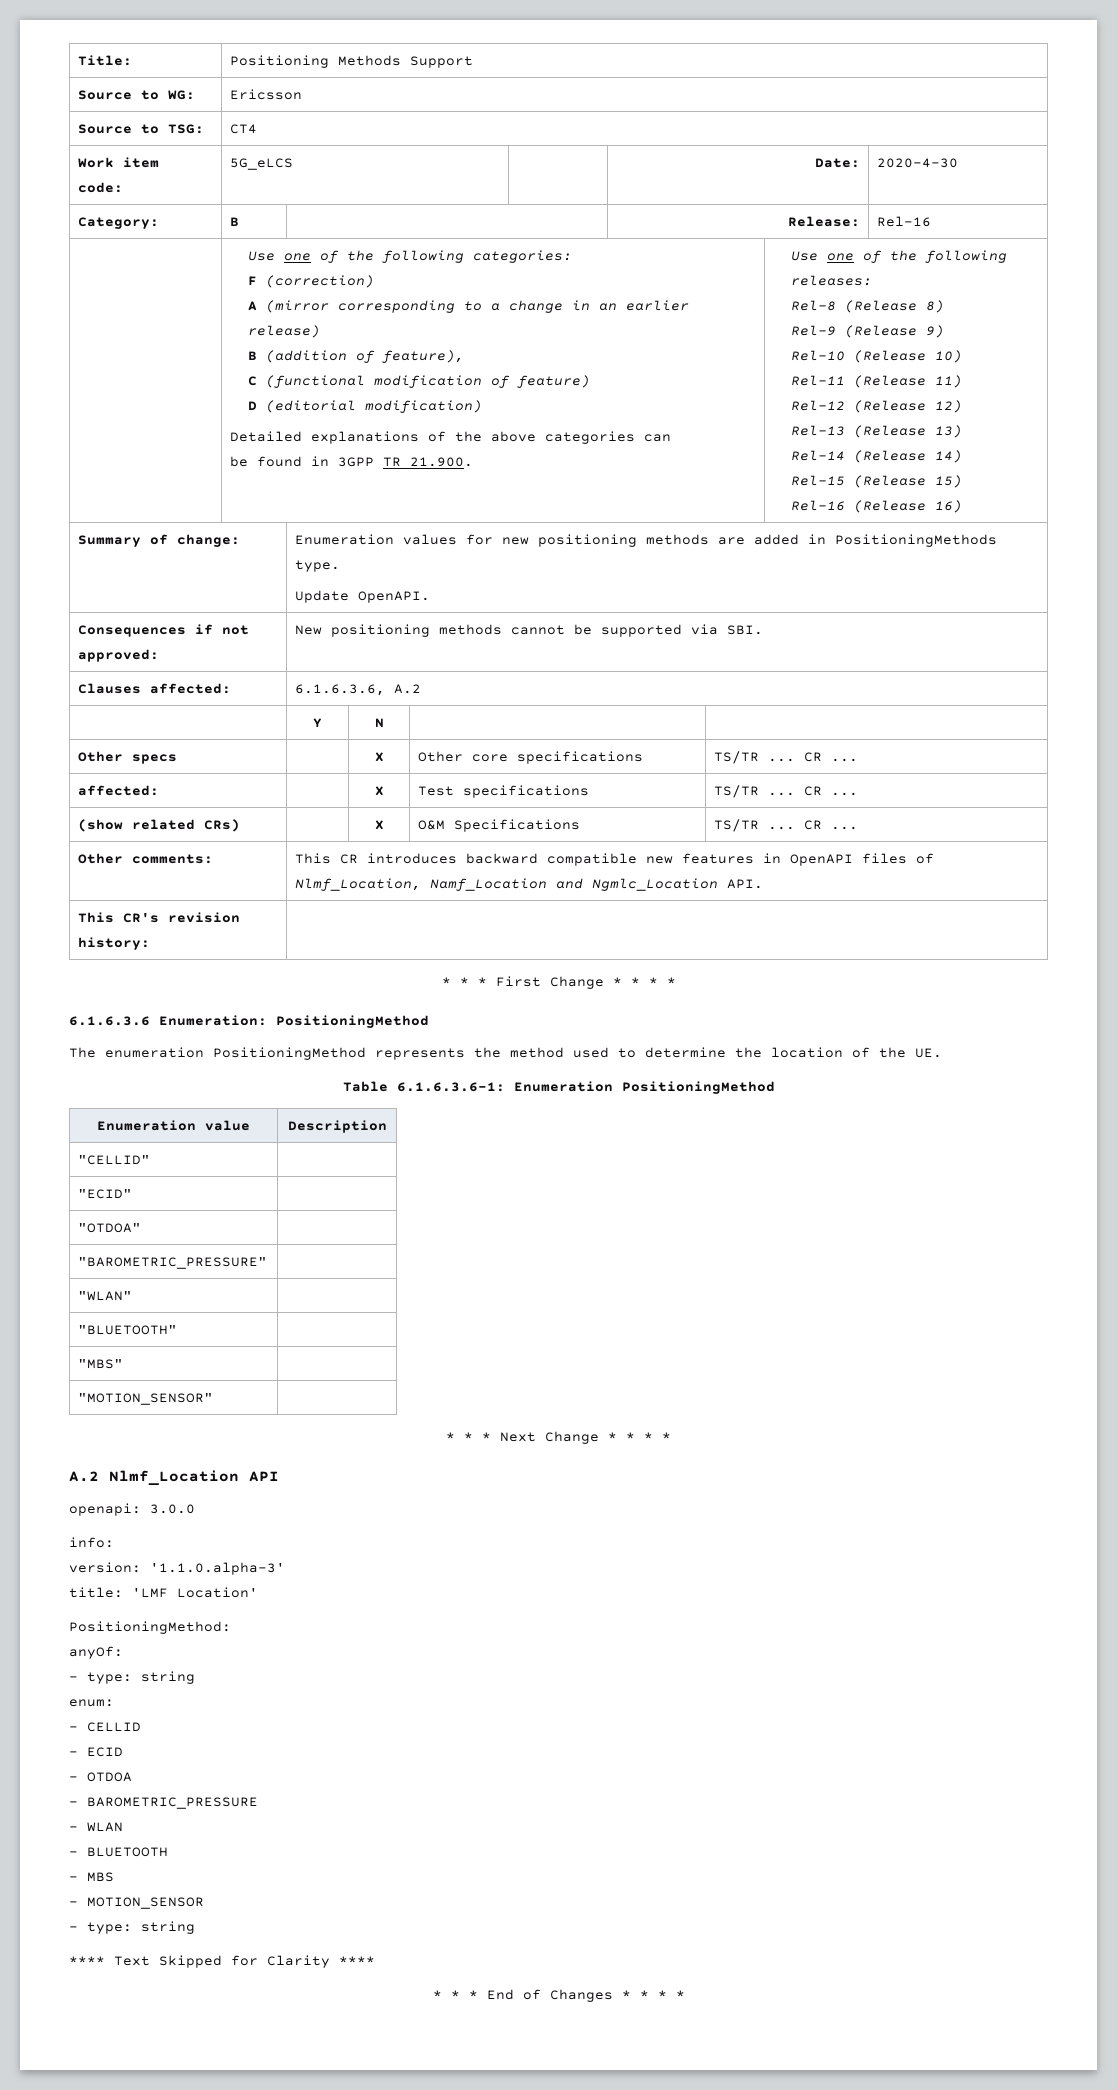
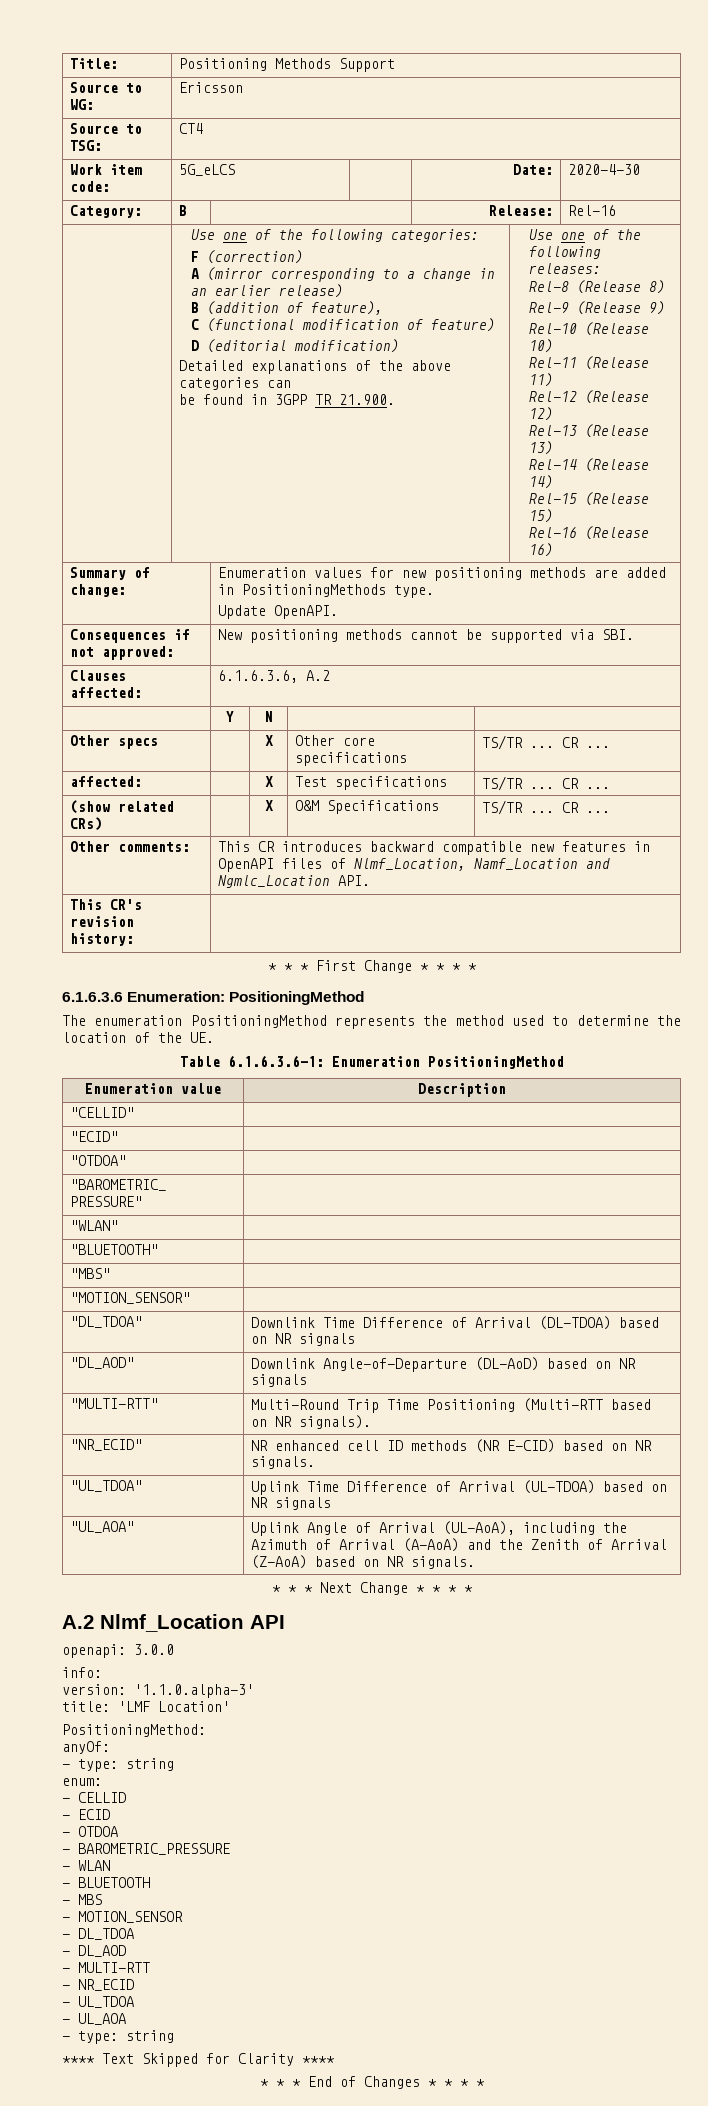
+ "DL_TDOA" | Downlink Time Difference of Arrival (DL-TDOA) based on NR signals
+ "DL_AOD" | Downlink Angle-of-Departure (DL-AoD) based on NR signals
+ "MULTI-RTT" | Multi-Round Trip Time Positioning (Multi-RTT based on NR signals).
+ "NR_ECID" | NR enhanced cell ID methods (NR E-CID) based on NR signals.
+ "UL_TDOA" | Uplink Time Difference of Arrival (UL-TDOA) based on NR signals
+ "UL_AOA" | Uplink Angle of Arrival (UL-AoA), including the Azimuth of Arrival (A-AoA) and the Zenith of Arrival (Z-AoA) based on NR signals.
+ - DL_TDOA
+ - DL_AOD
+ - MULTI-RTT
+ - NR_ECID
+ - UL_TDOA
+ - UL_AOA

